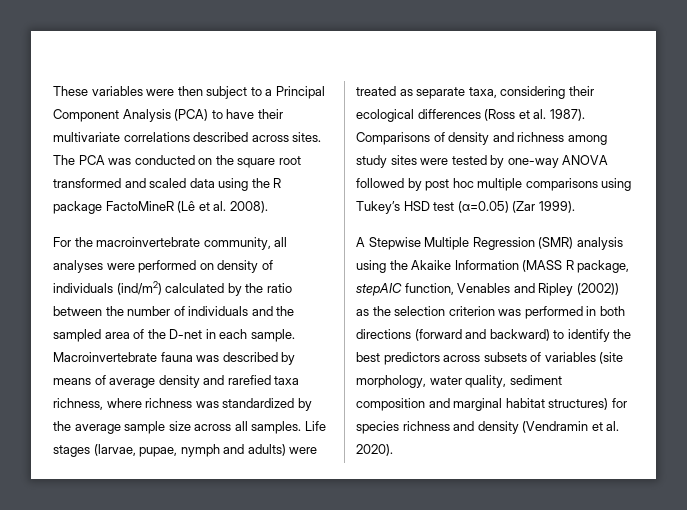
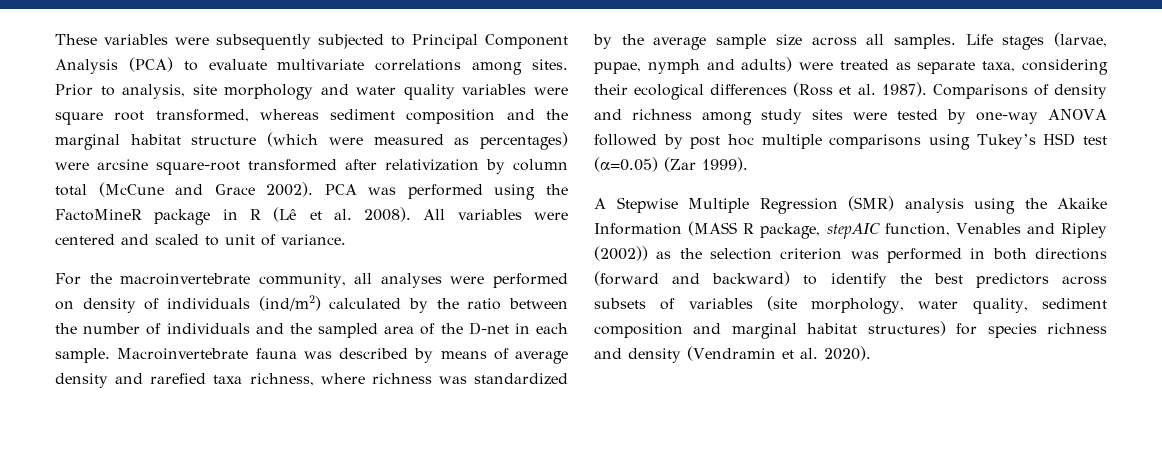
- These variables were then subject to a Principal Component Analysis (PCA) to have their multivariate correlations described across sites. The PCA was conducted on the square root transformed and scaled data using the R package FactoMineR (Lê et al. 2008).
+ These variables were subsequently subjected to Principal Component Analysis (PCA) to evaluate multivariate correlations among sites. Prior to analysis, site morphology and water quality variables were square root transformed, whereas sediment composition and the marginal habitat structure (which were measured as percentages) were arcsine square-root transformed after relativization by column total (McCune and Grace 2002). PCA was performed using the FactoMineR package in R (Lê et al. 2008). All variables were centered and scaled to unit of variance.

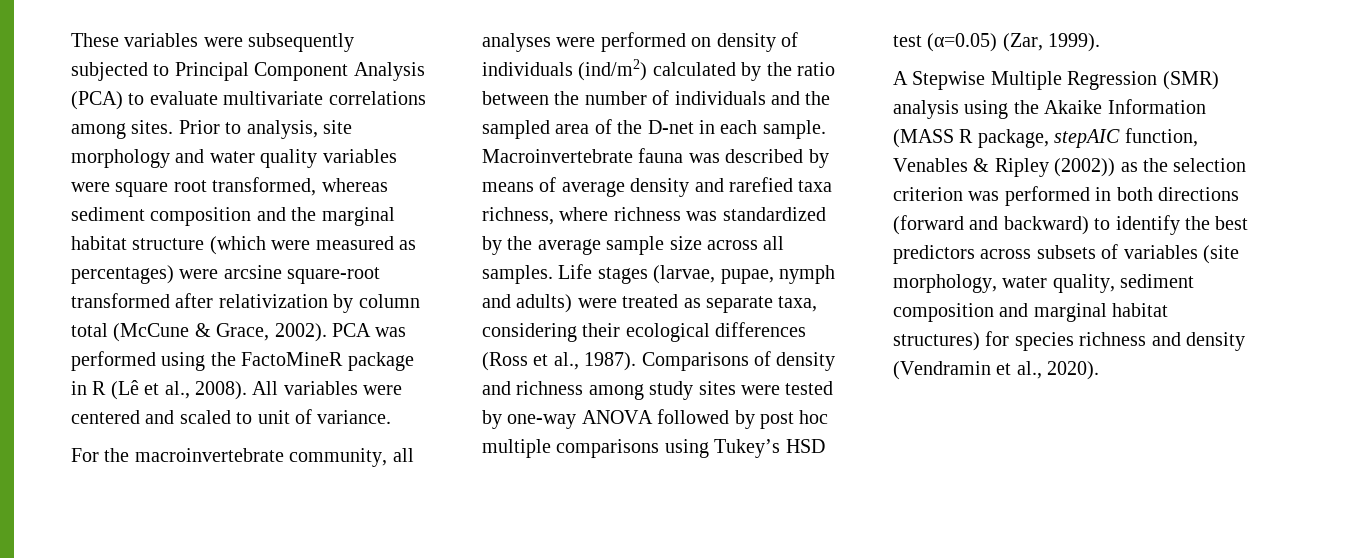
- Prior to analysis, site morphology and water quality variables were square root transformed, whereas sediment composition and the marginal habitat structure (which were measured as percentages) were arcsine square-root transformed after relativization by column total (McCune and Grace 2002).
+ Prior to analysis, site morphology and water quality variables were square root transformed, whereas sediment composition and the marginal habitat structure (which were measured as percentages) were arcsine square-root transformed after relativization by column total (McCune & Grace, 2002).
- PCA was performed using the FactoMineR package in R (Lê et al. 2008).
+ PCA was performed using the FactoMineR package in R (Lê et al., 2008).
- Life stages (larvae, pupae, nymph and adults) were treated as separate taxa, considering their ecological differences (Ross et al. 1987).
+ Life stages (larvae, pupae, nymph and adults) were treated as separate taxa, considering their ecological differences (Ross et al., 1987).
- Comparisons of density and richness among study sites were tested by one-way ANOVA followed by post hoc multiple comparisons using Tukey’s HSD test (α=0.05) (Zar 1999).
+ Comparisons of density and richness among study sites were tested by one-way ANOVA followed by post hoc multiple comparisons using Tukey’s HSD test (α=0.05) (Zar, 1999).
- A Stepwise Multiple Regression (SMR) analysis using the Akaike Information (MASS R package, stepAIC function, Venables and Ripley (2002)) as the selection criterion was performed in both directions (forward and backward) to identify the best predictors across subsets of variables (site morphology, water quality, sediment composition and marginal habitat structures) for species richness and density (Vendramin et al. 2020).
+ A Stepwise Multiple Regression (SMR) analysis using the Akaike Information (MASS R package, stepAIC function, Venables & Ripley (2002)) as the selection criterion was performed in both directions (forward and backward) to identify the best predictors across subsets of variables (site morphology, water quality, sediment composition and marginal habitat structures) for species richness and density (Vendramin et al., 2020).

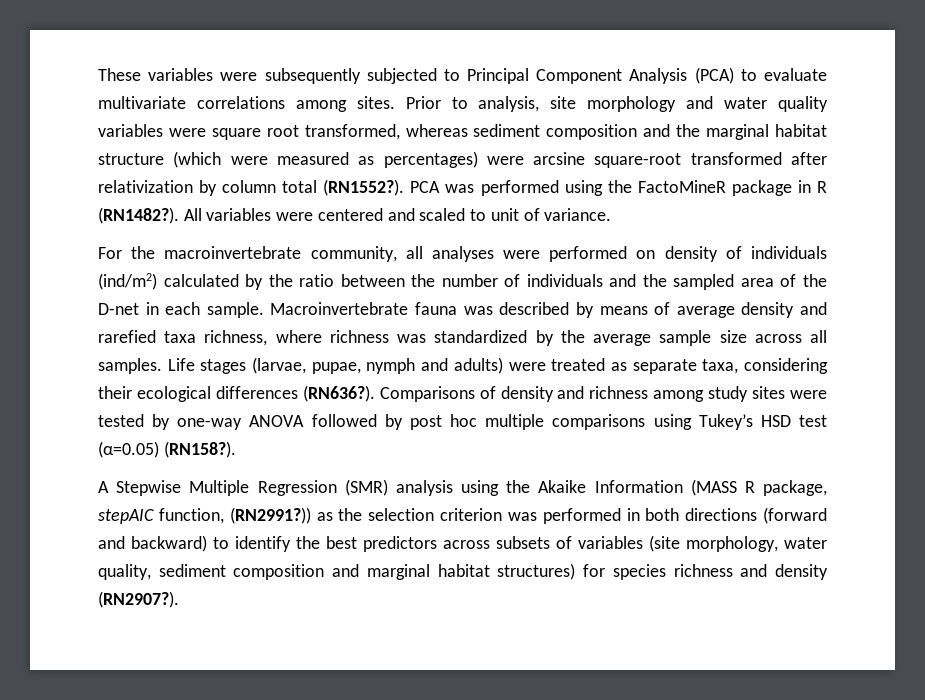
- Prior to analysis, site morphology and water quality variables were square root transformed, whereas sediment composition and the marginal habitat structure (which were measured as percentages) were arcsine square-root transformed after relativization by column total (McCune & Grace, 2002).
+ Prior to analysis, site morphology and water quality variables were square root transformed, whereas sediment composition and the marginal habitat structure (which were measured as percentages) were arcsine square-root transformed after relativization by column total (RN1552?).
- PCA was performed using the FactoMineR package in R (Lê et al., 2008).
+ PCA was performed using the FactoMineR package in R (RN1482?).
- Life stages (larvae, pupae, nymph and adults) were treated as separate taxa, considering their ecological differences (Ross et al., 1987).
+ Life stages (larvae, pupae, nymph and adults) were treated as separate taxa, considering their ecological differences (RN636?).
- Comparisons of density and richness among study sites were tested by one-way ANOVA followed by post hoc multiple comparisons using Tukey’s HSD test (α=0.05) (Zar, 1999).
+ Comparisons of density and richness among study sites were tested by one-way ANOVA followed by post hoc multiple comparisons using Tukey’s HSD test (α=0.05) (RN158?).
- A Stepwise Multiple Regression (SMR) analysis using the Akaike Information (MASS R package, stepAIC function, Venables & Ripley (2002)) as the selection criterion was performed in both directions (forward and backward) to identify the best predictors across subsets of variables (site morphology, water quality, sediment composition and marginal habitat structures) for species richness and density (Vendramin et al., 2020).
+ A Stepwise Multiple Regression (SMR) analysis using the Akaike Information (MASS R package, stepAIC function, (RN2991?)) as the selection criterion was performed in both directions (forward and backward) to identify the best predictors across subsets of variables (site morphology, water quality, sediment composition and marginal habitat structures) for species richness and density (RN2907?).

